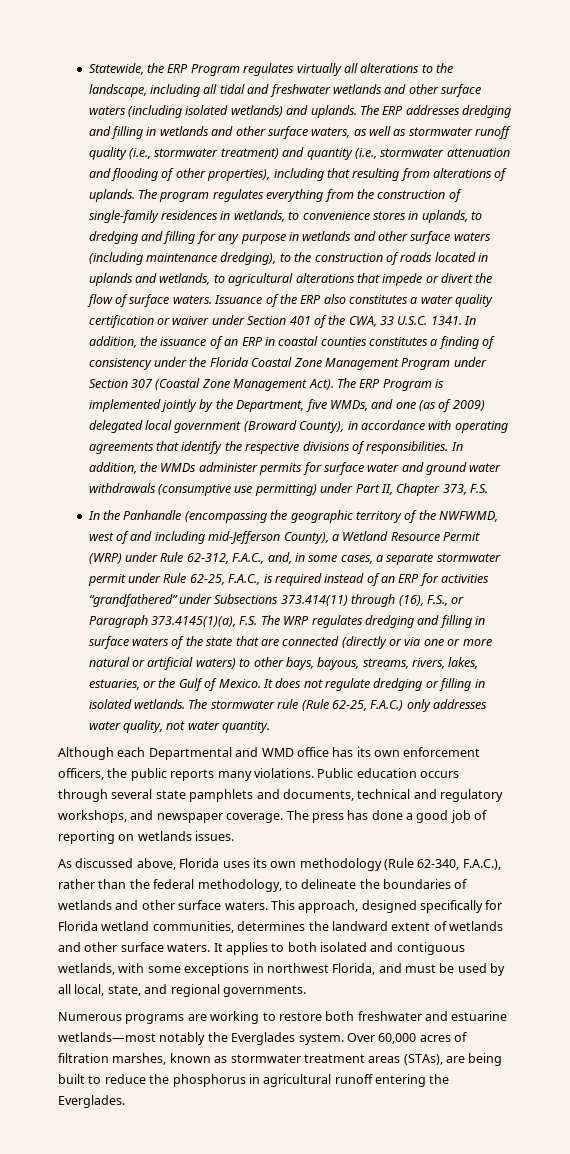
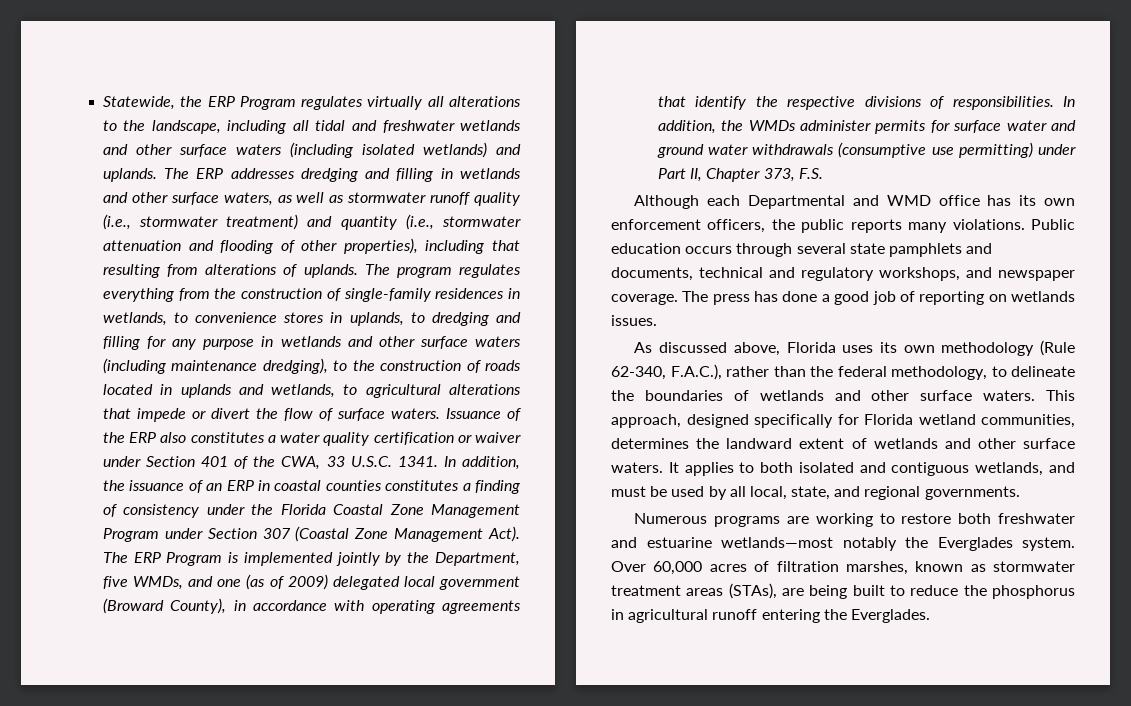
- In the Panhandle (encompassing the geographic territory of the NWFWMD, west of and including mid-Jefferson County), a Wetland Resource Permit (WRP) under Rule 62-312, F.A.C., and, in some cases, a separate stormwater permit under Rule 62-25, F.A.C., is required instead of an ERP for activities “grandfathered” under Subsections 373.414(11) through (16), F.S., or Paragraph 373.4145(1)(a), F.S. The WRP regulates dredging and filling in surface waters of the state that are connected (directly or via one or more natural or artificial waters) to other bays, bayous, streams, rivers, lakes, estuaries, or the Gulf of Mexico. It does not regulate dredging or filling in isolated wetlands. The stormwater rule (Rule 62-25, F.A.C.) only addresses water quality, not water quantity.
- It applies to both isolated and contiguous wetlands, with some exceptions in northwest Florida, and must be used by all local, state, and regional governments.
+ It applies to both isolated and contiguous wetlands, and must be used by all local, state, and regional governments.

